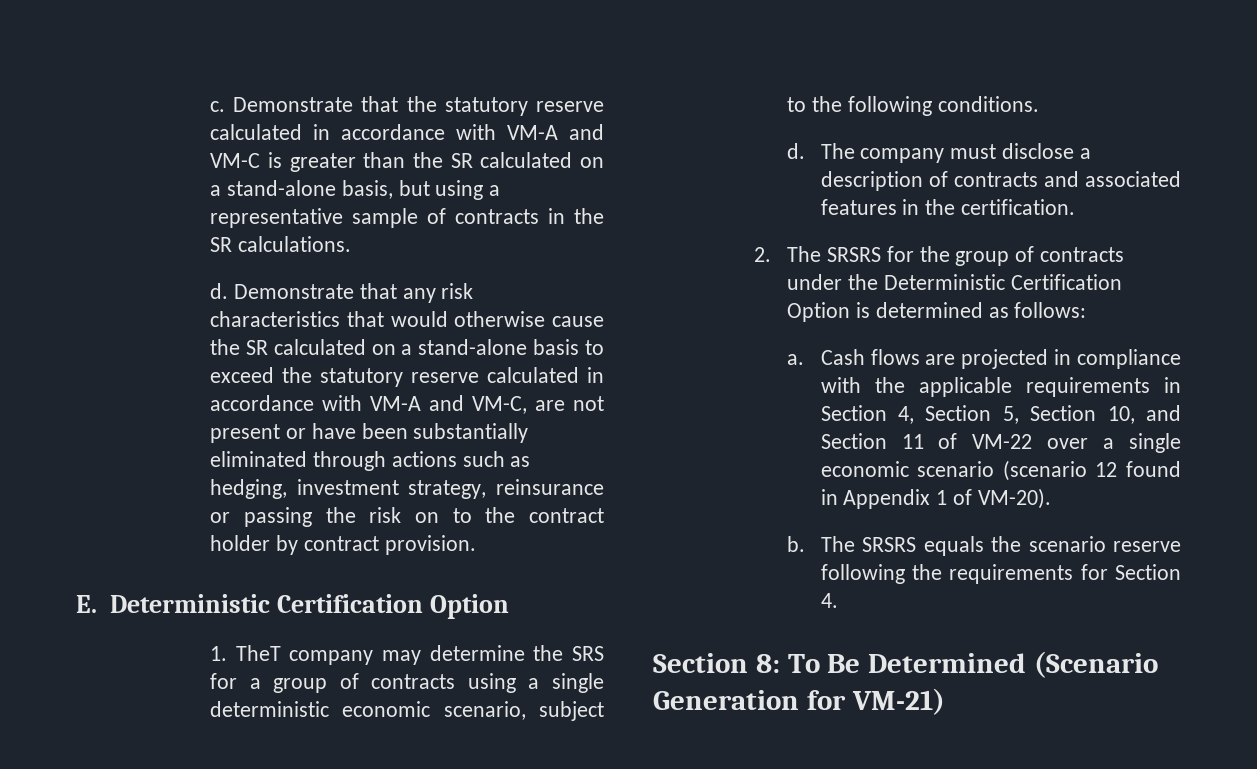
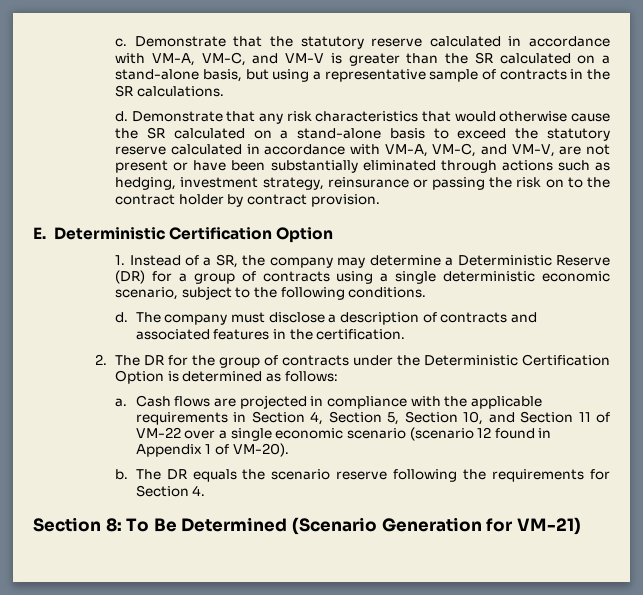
- Demonstrate that the statutory reserve calculated in accordance with VM-A and VM-C is greater than the SR calculated on a stand-alone basis, but using a representative sample of contracts in the SR calculations.
+ Demonstrate that the statutory reserve calculated in accordance with VM-A, VM-C, and VM-V is greater than the SR calculated on a stand-alone basis, but using a representative sample of contracts in the SR calculations.
- Demonstrate that any risk characteristics that would otherwise cause the SR calculated on a stand-alone basis to exceed the statutory reserve calculated in accordance with VM-A and VM-C, are not present or have been substantially eliminated through actions such as hedging, investment strategy, reinsurance or passing the risk on to the contract holder by contract provision.
+ Demonstrate that any risk characteristics that would otherwise cause the SR calculated on a stand-alone basis to exceed the statutory reserve calculated in accordance with VM-A, VM-C, and VM-V, are not present or have been substantially eliminated through actions such as hedging, investment strategy, reinsurance or passing the risk on to the contract holder by contract provision.
- 1. TheT company may determine the SRS for a group of contracts using a single deterministic economic scenario, subject to the following conditions.
+ 1. Instead of a SR, the company may determine a Deterministic Reserve (DR) for a group of contracts using a single deterministic economic scenario, subject to the following conditions.
- 2. The SRSRS for the group of contracts under the Deterministic Certification Option is determined as follows:
+ 2. The DR for the group of contracts under the Deterministic Certification Option is determined as follows:
- The SRSRS equals the scenario reserve following the requirements for Section 4.
+ The DR equals the scenario reserve following the requirements for Section 4.

